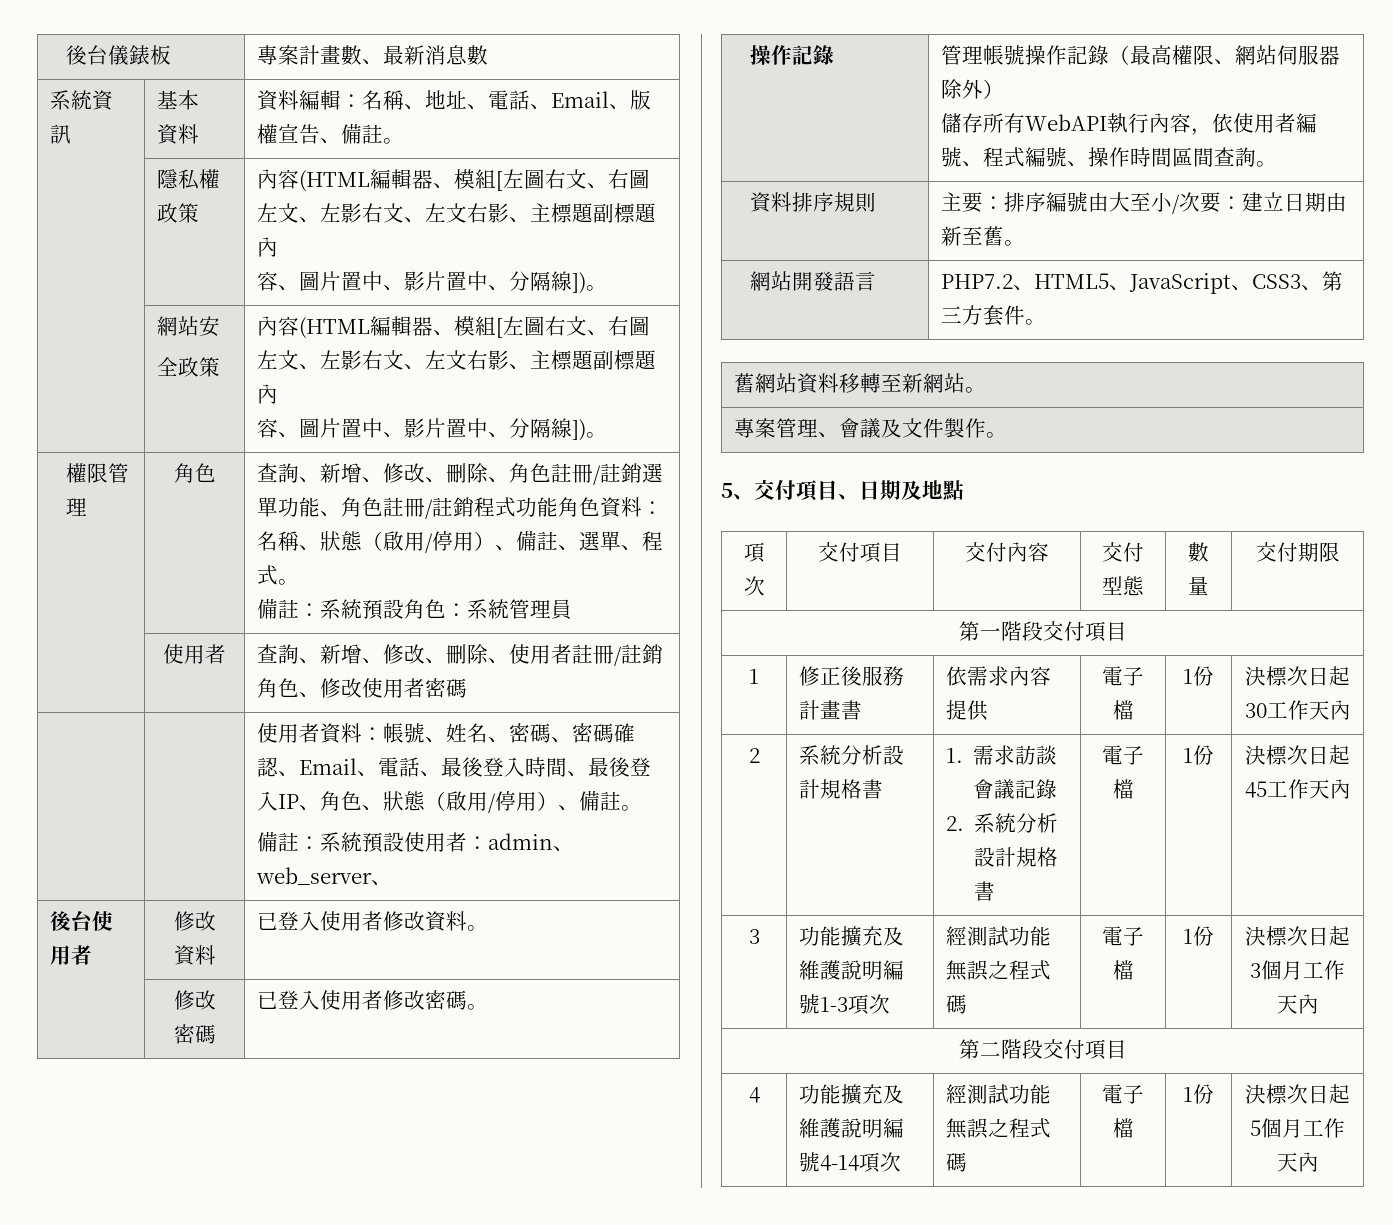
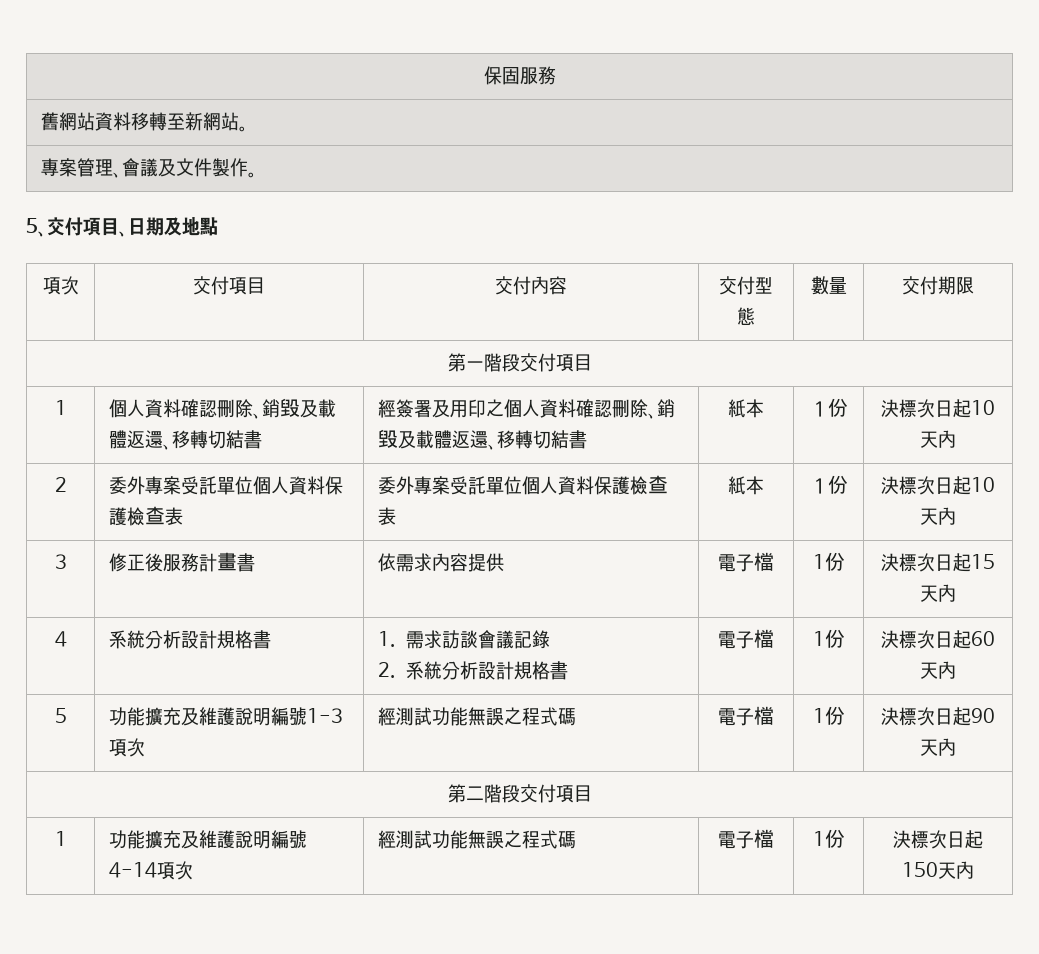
- 後台儀錶板 | 專案計畫數、最新消息數
- 系統資訊 | 基本
- 資料 | 資料編輯：名稱、地址、電話、Email、版權宣告、備註。
- | 隱私權政策 | 內容(HTML編輯器、模組[左圖右文、右圖左文、左影右文、左文右影、主標題副標題內
- 容、圖片置中、影片置中、分隔線])。
- | 網站安
- 全政策 | 內容(HTML編輯器、模組[左圖右文、右圖左文、左影右文、左文右影、主標題副標題內
- 容、圖片置中、影片置中、分隔線])。
- 權限管理 | 角色 | 查詢、新增、修改、刪除、角色註冊/註銷選單功能、角色註冊/註銷程式功能角色資料：名稱、狀態（啟用/停用）、備註、選單、程式。
- 備註：系統預設角色：系統管理員
- | 使用者 | 查詢、新增、修改、刪除、使用者註冊/註銷角色、修改使用者密碼
- | | 使用者資料：帳號、姓名、密碼、密碼確認、Email、電話、最後登入時間、最後登入IP、角色、狀態（啟用/停用）、備註。
- 備註：系統預設使用者：admin、web_server、
- 後台使用者 | 修改
- 資料 | 已登入使用者修改資料。
- | 修改
- 密碼 | 已登入使用者修改密碼。
- 操作記錄 | 管理帳號操作記錄（最高權限、網站伺服器除外）
- 儲存所有WebAPI執行內容，依使用者編號、程式編號、操作時間區間查詢。
- 資料排序規則 | 主要：排序編號由大至小/次要：建立日期由新至舊。
- 網站開發語言 | PHP7.2、HTML5、JavaScript、CSS3、第三方套件。
+ 保固服務
- 1 | 修正後服務計畫書 | 依需求內容提供 | 電子檔 | 1份 | 決標次日起30工作天內
- 2 | 系統分析設計規格書 | 1.需求訪談會議記錄
- 2.系統分析設計規格書 | 電子檔 | 1份 | 決標次日起45工作天內
- 3 | 功能擴充及維護說明編號1-3項次 | 經測試功能無誤之程式碼 | 電子檔 | 1份 | 決標次日起3個月工作天內
+ 1 | 個人資料確認刪除、銷毀及載體返還、移轉切結書 | 經簽署及用印之個人資料確認刪除、銷毀及載體返還、移轉切結書 | 紙本 | １份 | 決標次日起10天內
+ 2 | 委外專案受託單位個人資料保護檢查表 | 委外專案受託單位個人資料保護檢查表 | 紙本 | １份 | 決標次日起10天內
+ 3 | 修正後服務計畫書 | 依需求內容提供 | 電子檔 | 1份 | 決標次日起15天內
+ 4 | 系統分析設計規格書 | 1.需求訪談會議記錄
+ 2.系統分析設計規格書 | 電子檔 | 1份 | 決標次日起60天內
+ 5 | 功能擴充及維護說明編號1-3項次 | 經測試功能無誤之程式碼 | 電子檔 | 1份 | 決標次日起90天內
- 4 | 功能擴充及維護說明編號4-14項次 | 經測試功能無誤之程式碼 | 電子檔 | 1份 | 決標次日起5個月工作天內
+ 1 | 功能擴充及維護說明編號4-14項次 | 經測試功能無誤之程式碼 | 電子檔 | 1份 | 決標次日起150天內

